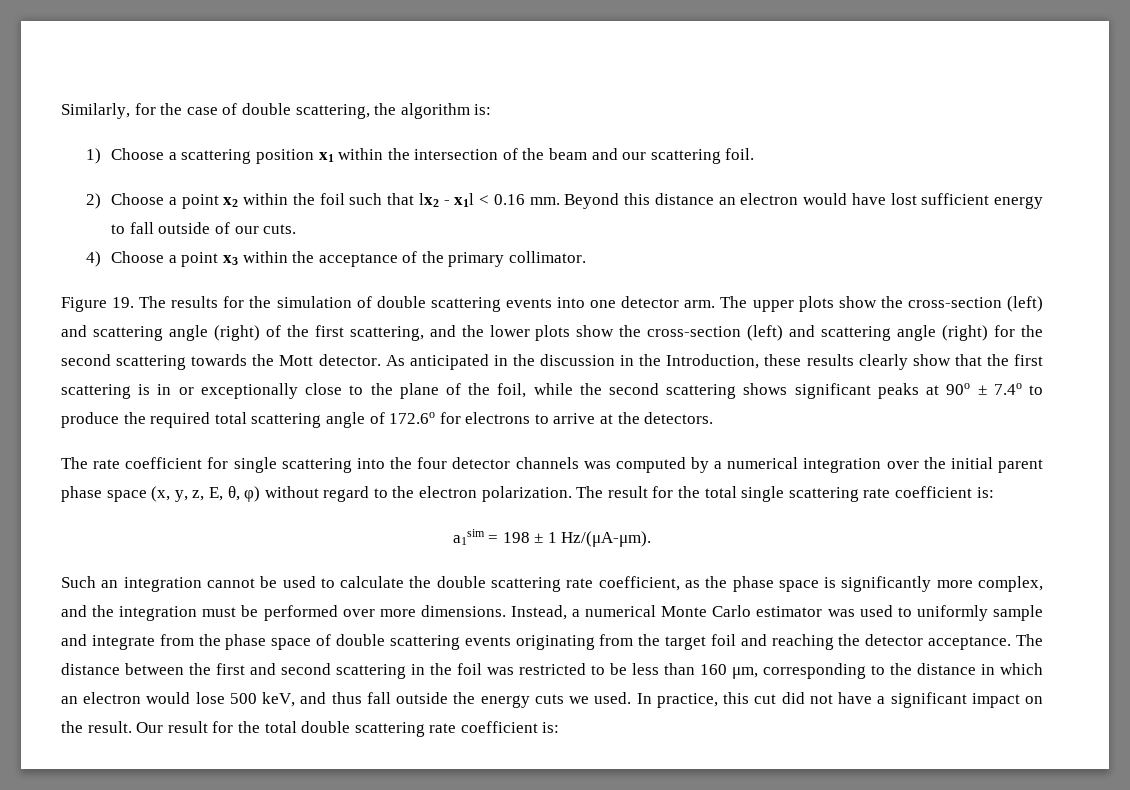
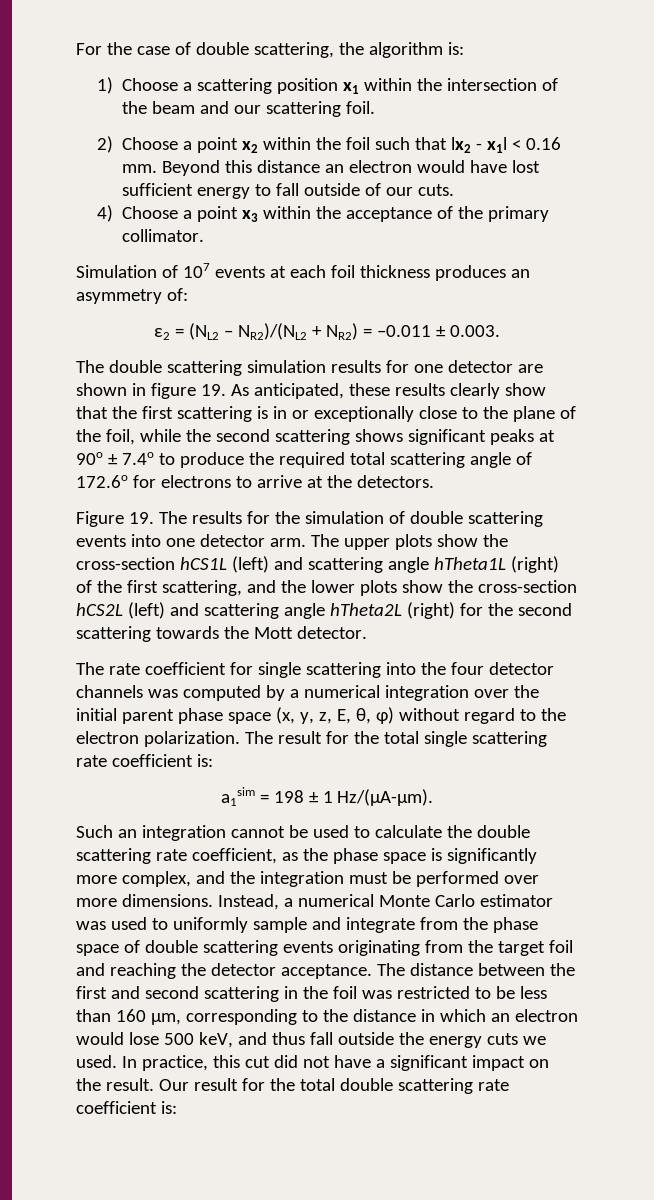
- Similarly, for the case of double scattering, the algorithm is:
+ For the case of double scattering, the algorithm is:
- Figure 19. The results for the simulation of double scattering events into one detector arm. The upper plots show the cross-section (left) and scattering angle (right) of the first scattering, and the lower plots show the cross-section (left) and scattering angle (right) for the second scattering towards the Mott detector. As anticipated in the discussion in the Introduction, these results clearly show that the first scattering is in or exceptionally close to the plane of the foil, while the second scattering shows significant peaks at 90o ± 7.4o to produce the required total scattering angle of 172.6o for electrons to arrive at the detectors.
+ Simulation of 107 events at each foil thickness produces an asymmetry of:
+ ε2 = (NL2 – NR2)/(NL2 + NR2) = –0.011 ± 0.003.
+ The double scattering simulation results for one detector are shown in figure 19. As anticipated, these results clearly show that the first scattering is in or exceptionally close to the plane of the foil, while the second scattering shows significant peaks at 90o ± 7.4o to produce the required total scattering angle of 172.6o for electrons to arrive at the detectors.
+ Figure 19. The results for the simulation of double scattering events into one detector arm. The upper plots show the cross-section hCS1L (left) and scattering angle hTheta1L (right) of the first scattering, and the lower plots show the cross-section hCS2L (left) and scattering angle hTheta2L (right) for the second scattering towards the Mott detector.

